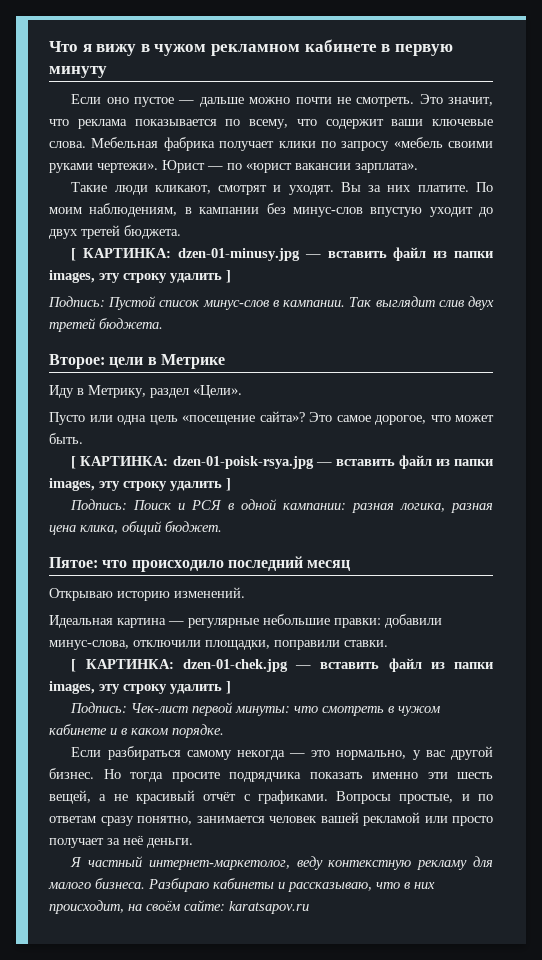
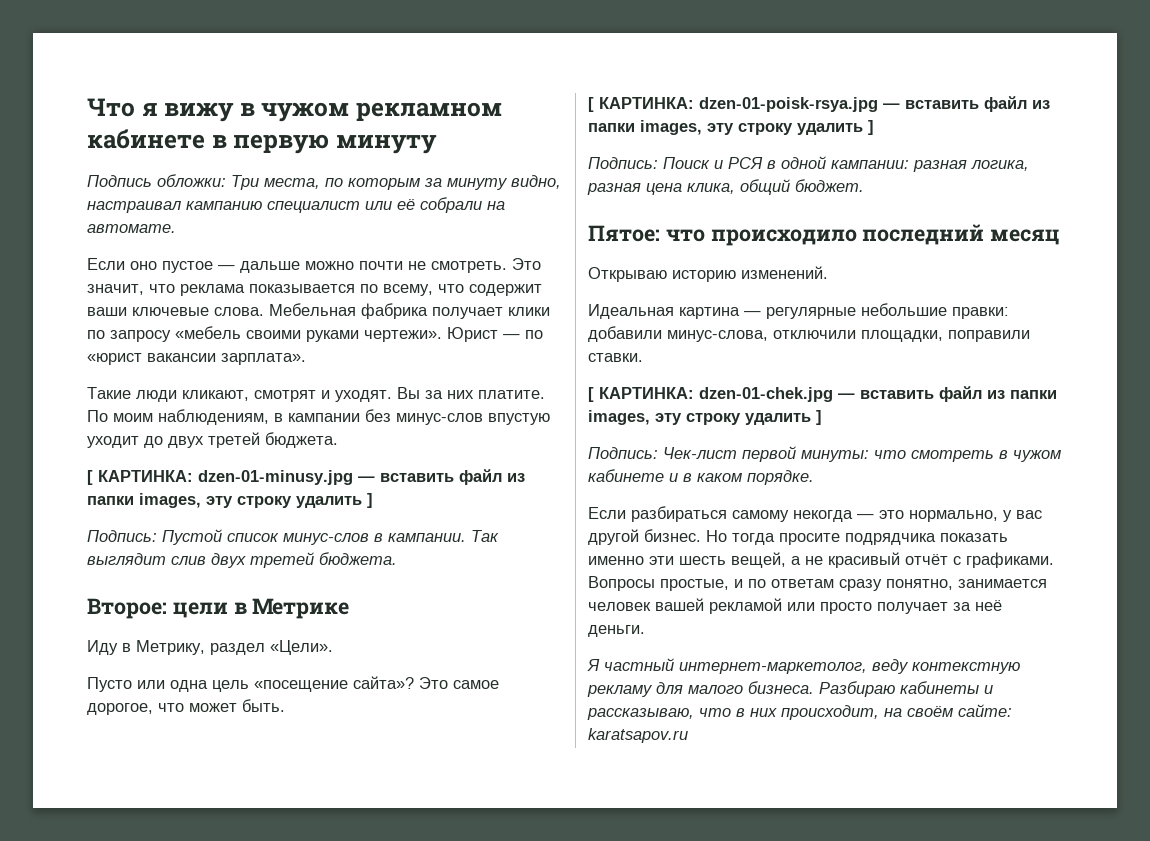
+ Подпись обложки: Три места, по которым за минуту видно, настраивал кампанию специалист или её собрали на автомате.

